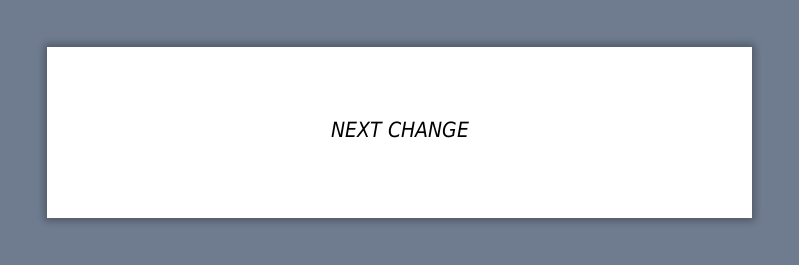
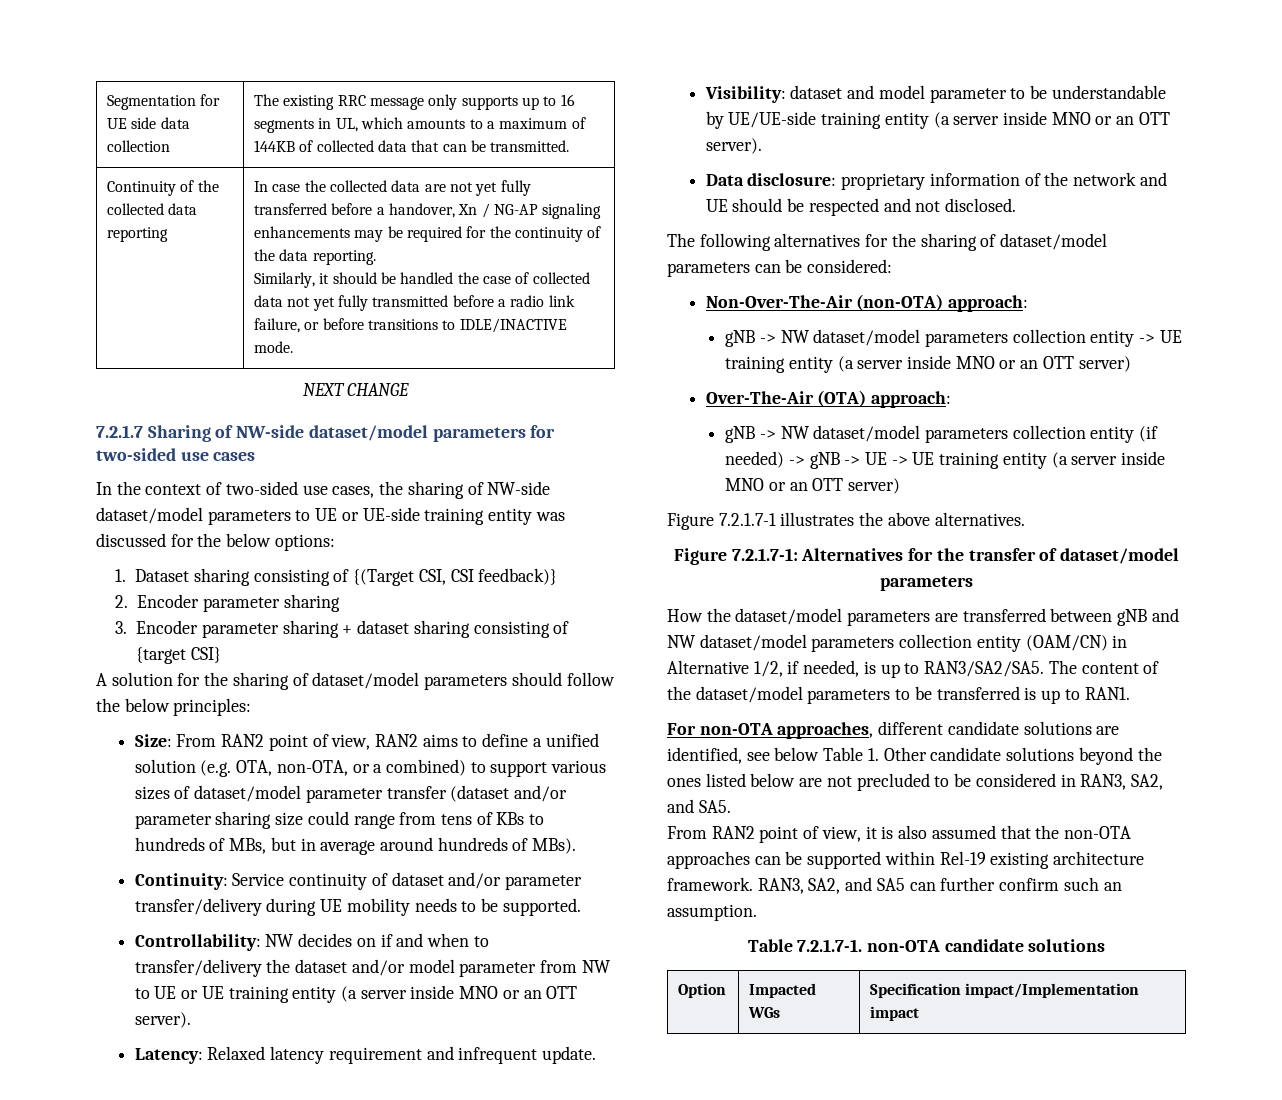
+ Segmentation for UE side data collection | The existing RRC message only supports up to 16 segments in UL, which amounts to a maximum of 144KB of collected data that can be transmitted.
+ Continuity of the collected data reporting | In case the collected data are not yet fully transferred before a handover, Xn / NG-AP signaling enhancements may be required for the continuity of the data reporting.
+ Similarly, it should be handled the case of collected data not yet fully transmitted before a radio link failure, or before transitions to IDLE/INACTIVE mode.
  NEXT CHANGE
+ 7.2.1.7 Sharing of NW-side dataset/model parameters for two-sided use cases
+ In the context of two-sided use cases, the sharing of NW-side dataset/model parameters to UE or UE-side training entity was discussed for the below options:
+ 1. Dataset sharing consisting of {(Target CSI, CSI feedback)}
+ 2. Encoder parameter sharing
+ 3. Encoder parameter sharing + dataset sharing consisting of {target CSI}
+ A solution for the sharing of dataset/model parameters should follow the below principles:
+ Size: From RAN2 point of view, RAN2 aims to define a unified solution (e.g. OTA, non-OTA, or a combined) to support various sizes of dataset/model parameter transfer (dataset and/or parameter sharing size could range from tens of KBs to hundreds of MBs, but in average around hundreds of MBs).
+ Continuity: Service continuity of dataset and/or parameter transfer/delivery during UE mobility needs to be supported.
+ Controllability: NW decides on if and when to transfer/delivery the dataset and/or model parameter from NW to UE or UE training entity (a server inside MNO or an OTT server).
+ Latency: Relaxed latency requirement and infrequent update.
+ Visibility: dataset and model parameter to be understandable by UE/UE-side training entity (a server inside MNO or an OTT server).
+ Data disclosure: proprietary information of the network and UE should be respected and not disclosed.
+ The following alternatives for the sharing of dataset/model parameters can be considered:
+ Non-Over-The-Air (non-OTA) approach:
+ gNB -> NW dataset/model parameters collection entity -> UE training entity (a server inside MNO or an OTT server)
+ Over-The-Air (OTA) approach:
+ gNB -> NW dataset/model parameters collection entity (if needed) -> gNB -> UE -> UE training entity (a server inside MNO or an OTT server)
+ Figure 7.2.1.7-1 illustrates the above alternatives.
+ Figure 7.2.1.7-1: Alternatives for the transfer of dataset/model parameters
+ How the dataset/model parameters are transferred between gNB and NW dataset/model parameters collection entity (OAM/CN) in Alternative 1/2, if needed, is up to RAN3/SA2/SA5. The content of the dataset/model parameters to be transferred is up to RAN1.
+ For non-OTA approaches, different candidate solutions are identified, see below Table 1. Other candidate solutions beyond the ones listed below are not precluded to be considered in RAN3, SA2, and SA5.
+ From RAN2 point of view, it is also assumed that the non-OTA approaches can be supported within Rel-19 existing architecture framework. RAN3, SA2, and SA5 can further confirm such an assumption.
+ Table 7.2.1.7-1. non-OTA candidate solutions
+ Option | Impacted WGs | Specification impact/Implementation impact

